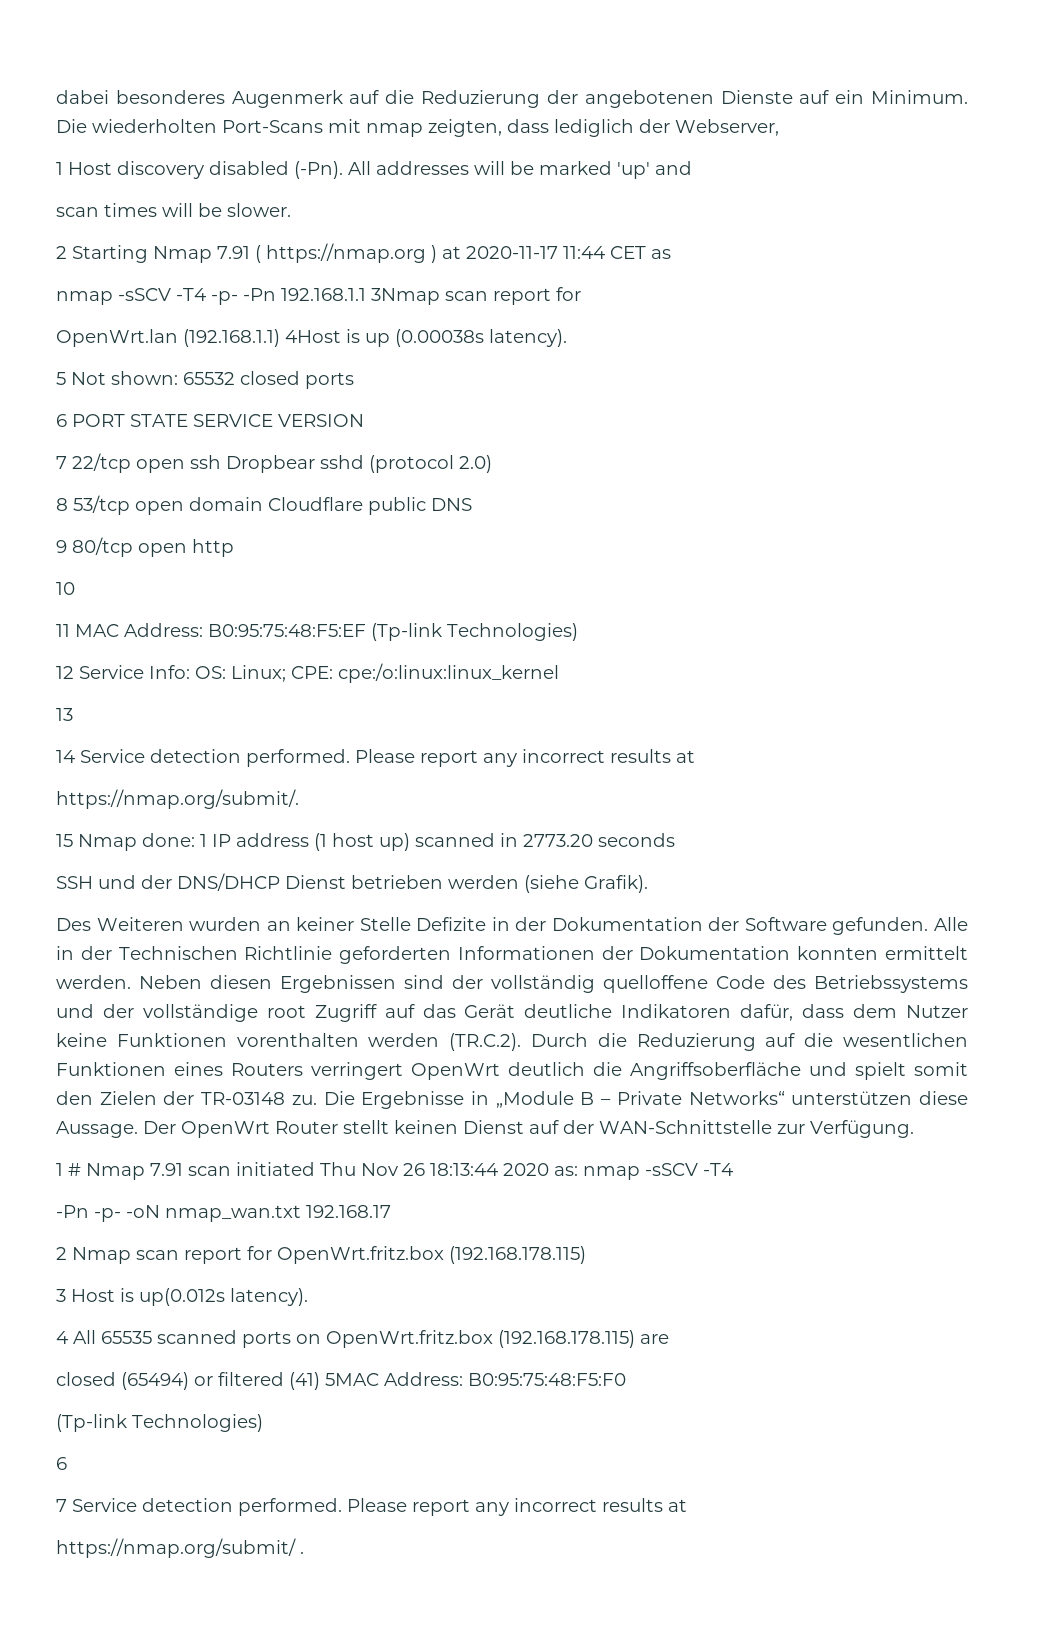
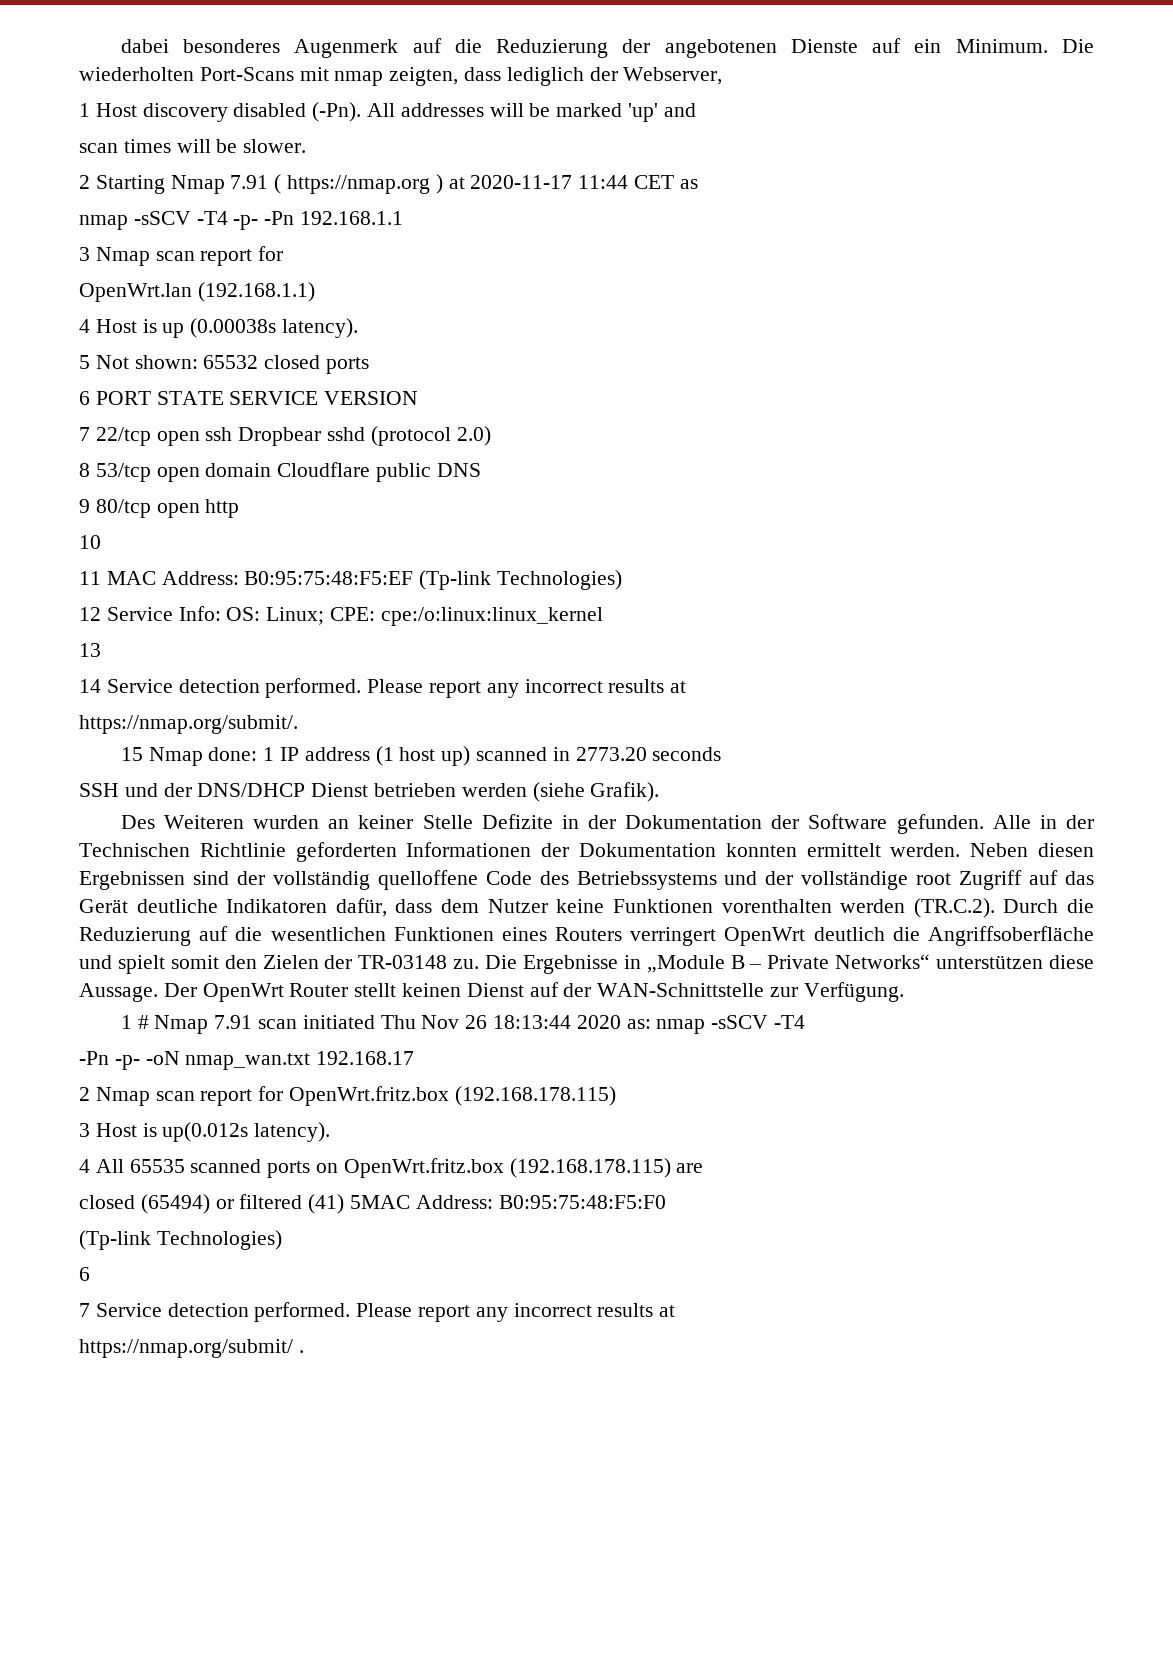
- nmap -sSCV -T4 -p- -Pn 192.168.1.1 3Nmap scan report for
+ nmap -sSCV -T4 -p- -Pn 192.168.1.1
+ 3 Nmap scan report for
- OpenWrt.lan (192.168.1.1) 4Host is up (0.00038s latency).
+ OpenWrt.lan (192.168.1.1)
+ 4 Host is up (0.00038s latency).

